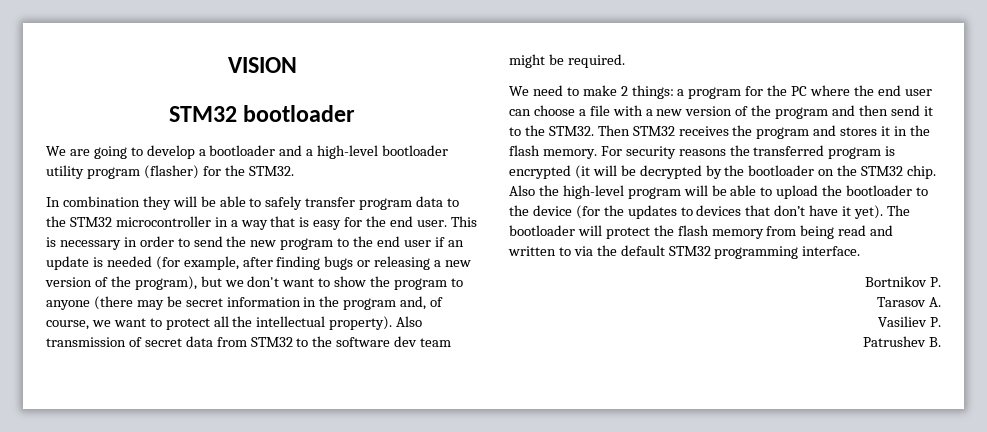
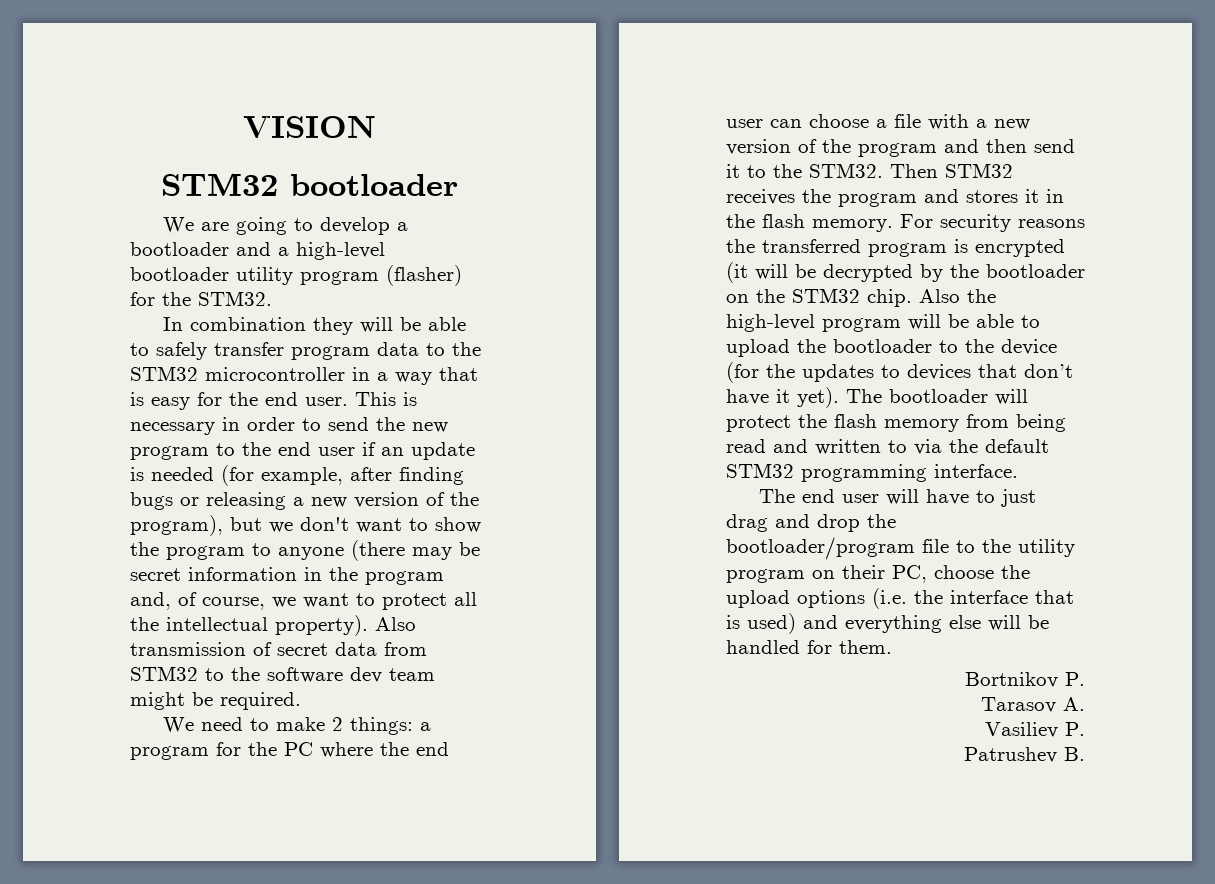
+ The end user will have to just drag and drop the bootloader/program file to the utility program on their PC, choose the upload options (i.e. the interface that is used) and everything else will be handled for them.

